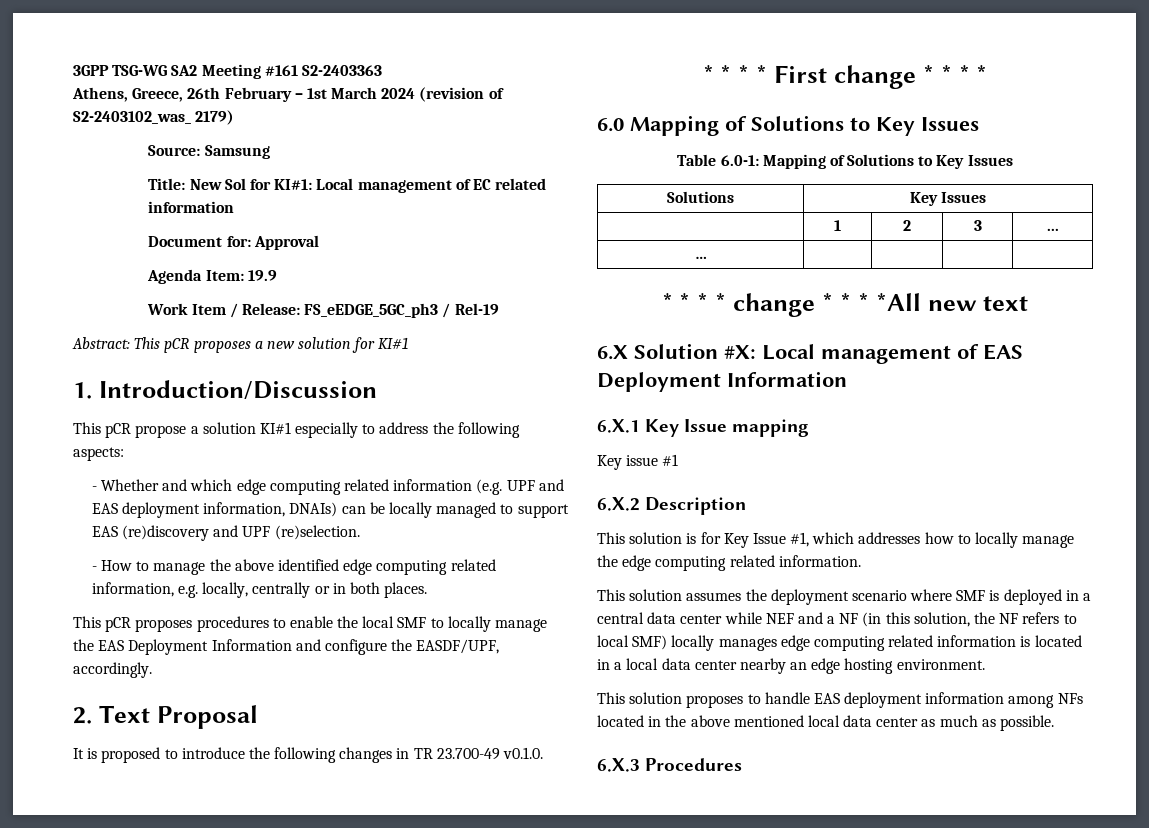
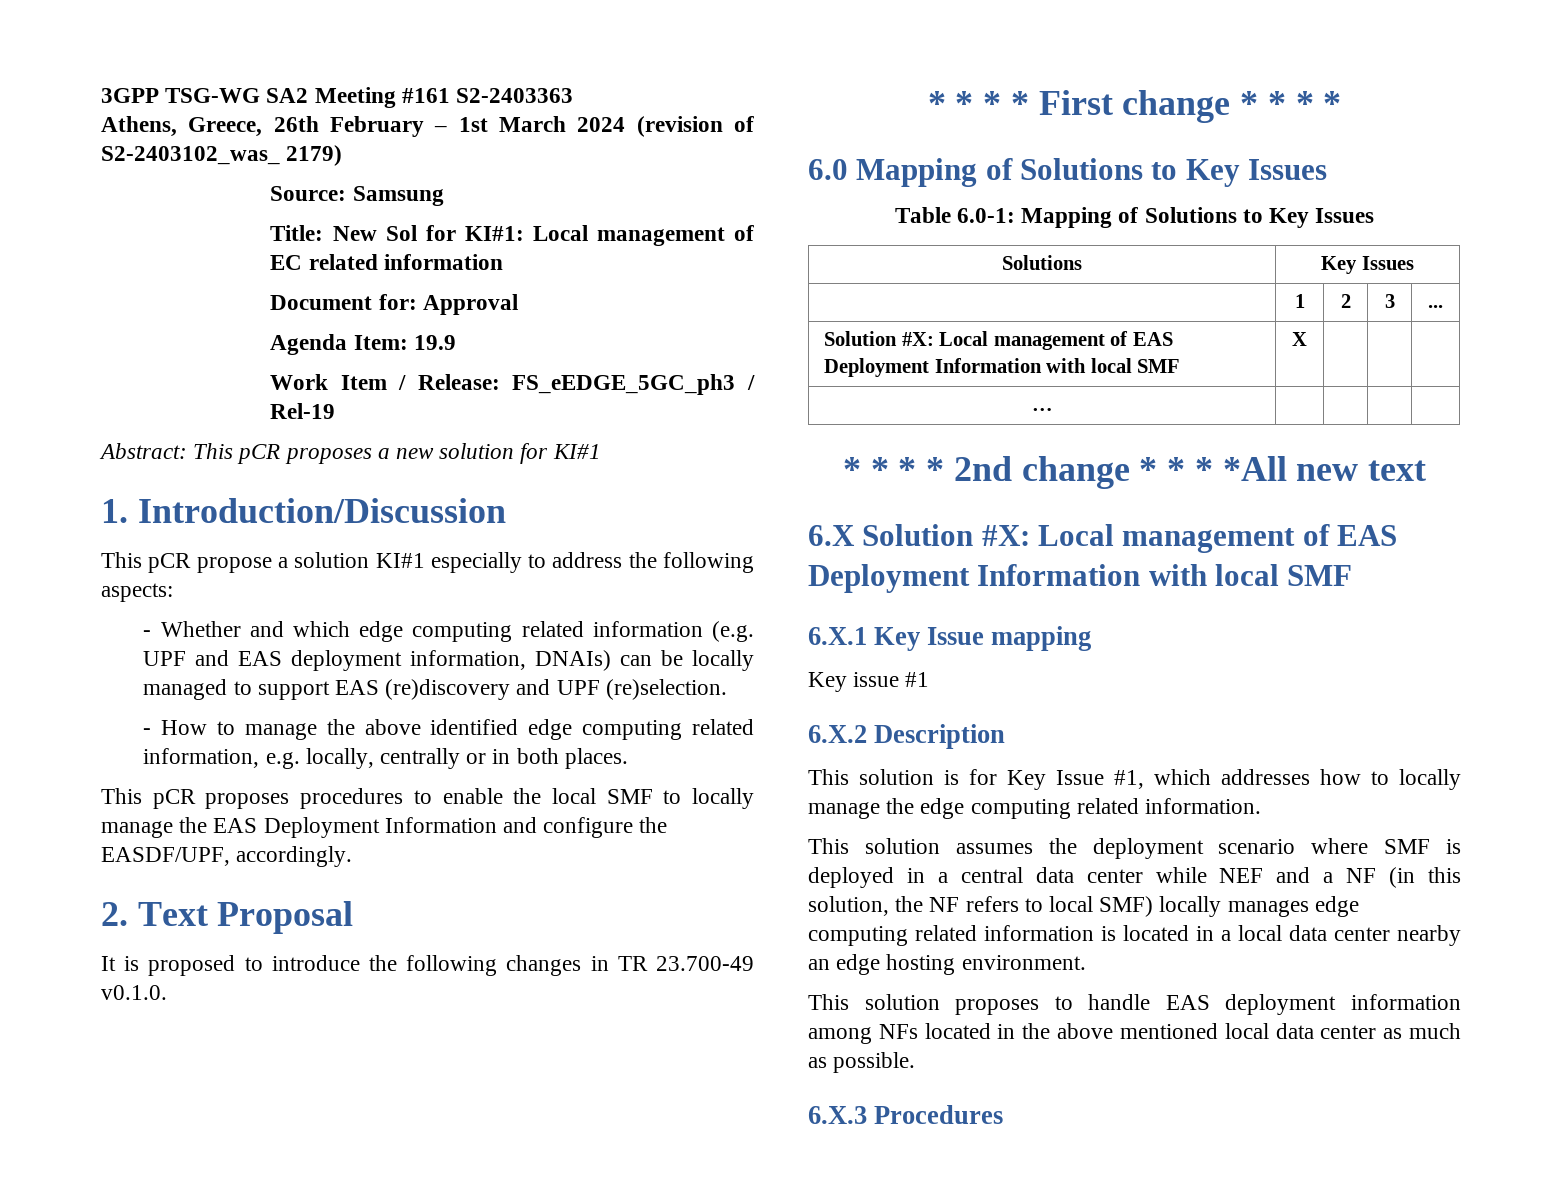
+ Solution #X: Local management of EAS Deployment Information with local SMF | X | | |
- * * * * change * * * *All new text
+ * * * * 2nd change * * * *All new text
- 6.X Solution #X: Local management of EAS Deployment Information
+ 6.X Solution #X: Local management of EAS Deployment Information with local SMF

